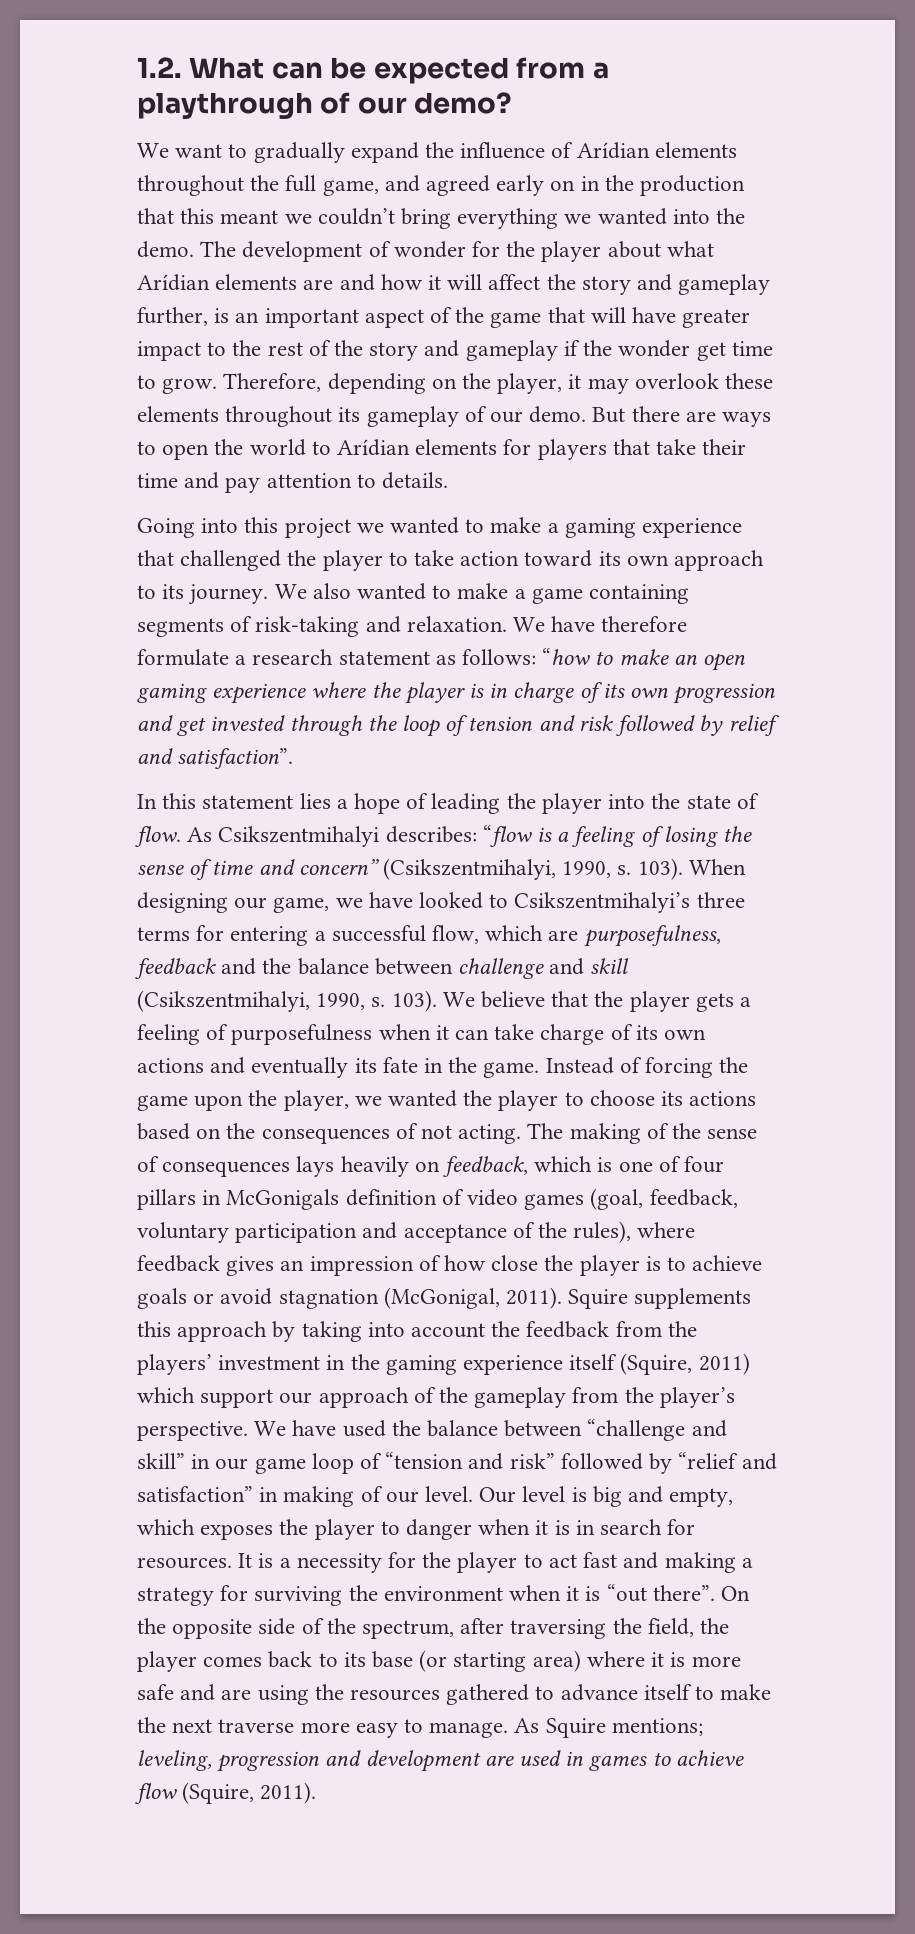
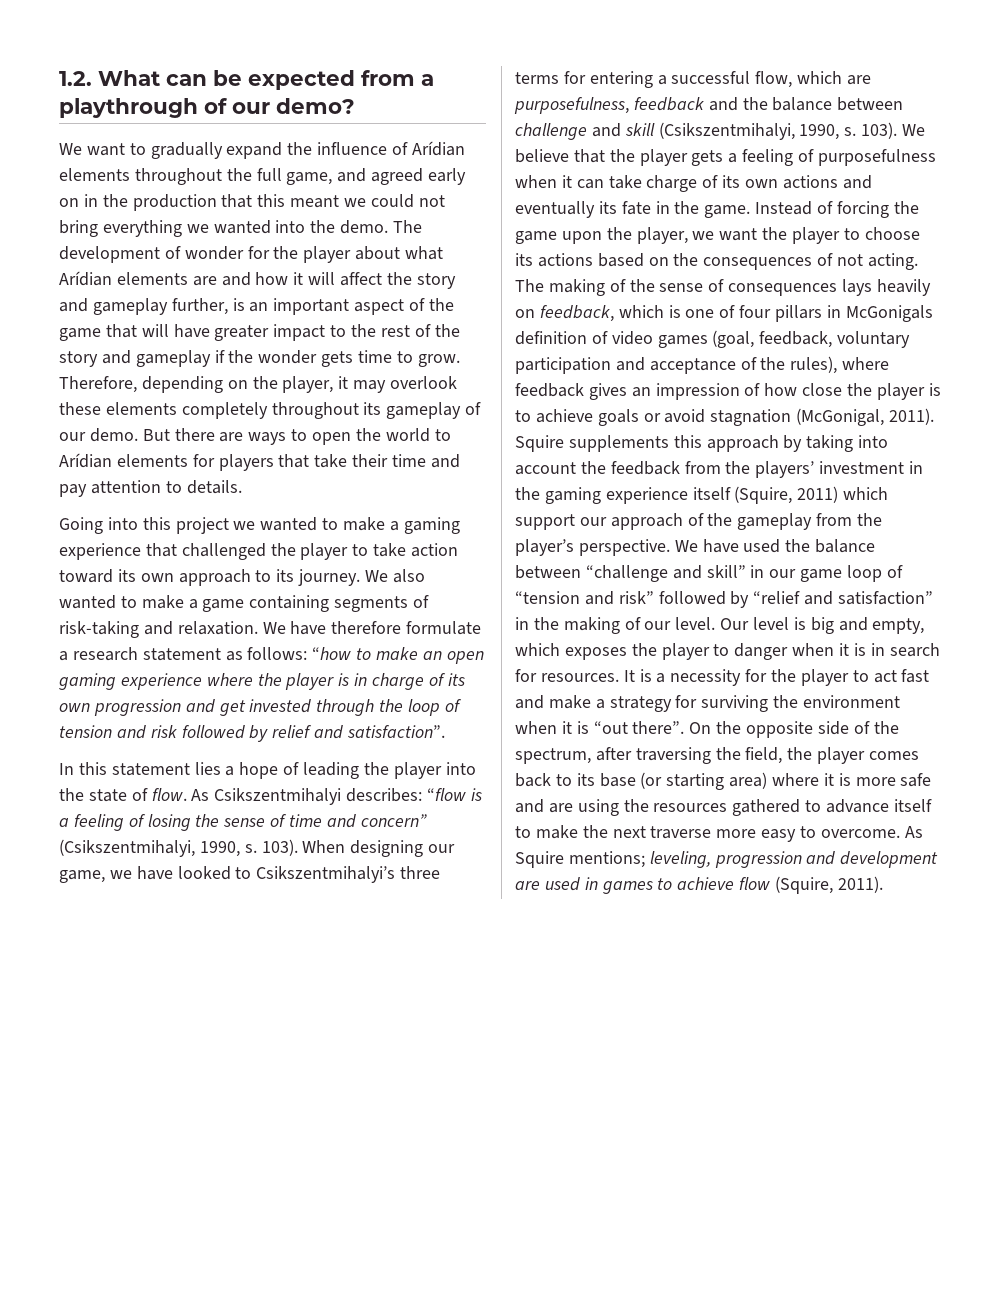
- We want to gradually expand the influence of Arídian elements throughout the full game, and agreed early on in the production that this meant we couldn’t bring everything we wanted into the demo.
+ We want to gradually expand the influence of Arídian elements throughout the full game, and agreed early on in the production that this meant we could not bring everything we wanted into the demo.
- The development of wonder for the player about what Arídian elements are and how it will affect the story and gameplay further, is an important aspect of the game that will have greater impact to the rest of the story and gameplay if the wonder get time to grow.
+ The development of wonder for the player about what Arídian elements are and how it will affect the story and gameplay further, is an important aspect of the game that will have greater impact to the rest of the story and gameplay if the wonder gets time to grow.
- Therefore, depending on the player, it may overlook these elements throughout its gameplay of our demo.
+ Therefore, depending on the player, it may overlook these elements completely throughout its gameplay of our demo.
- Instead of forcing the game upon the player, we wanted the player to choose its actions based on the consequences of not acting.
+ Instead of forcing the game upon the player, we want the player to choose its actions based on the consequences of not acting.
- We have used the balance between “challenge and skill” in our game loop of “tension and risk” followed by “relief and satisfaction” in making of our level.
+ We have used the balance between “challenge and skill” in our game loop of “tension and risk” followed by “relief and satisfaction” in the making of our level.
- It is a necessity for the player to act fast and making a strategy for surviving the environment when it is “out there”.
+ It is a necessity for the player to act fast and make a strategy for surviving the environment when it is “out there”.
- On the opposite side of the spectrum, after traversing the field, the player comes back to its base (or starting area) where it is more safe and are using the resources gathered to advance itself to make the next traverse more easy to manage.
+ On the opposite side of the spectrum, after traversing the field, the player comes back to its base (or starting area) where it is more safe and are using the resources gathered to advance itself to make the next traverse more easy to overcome.

